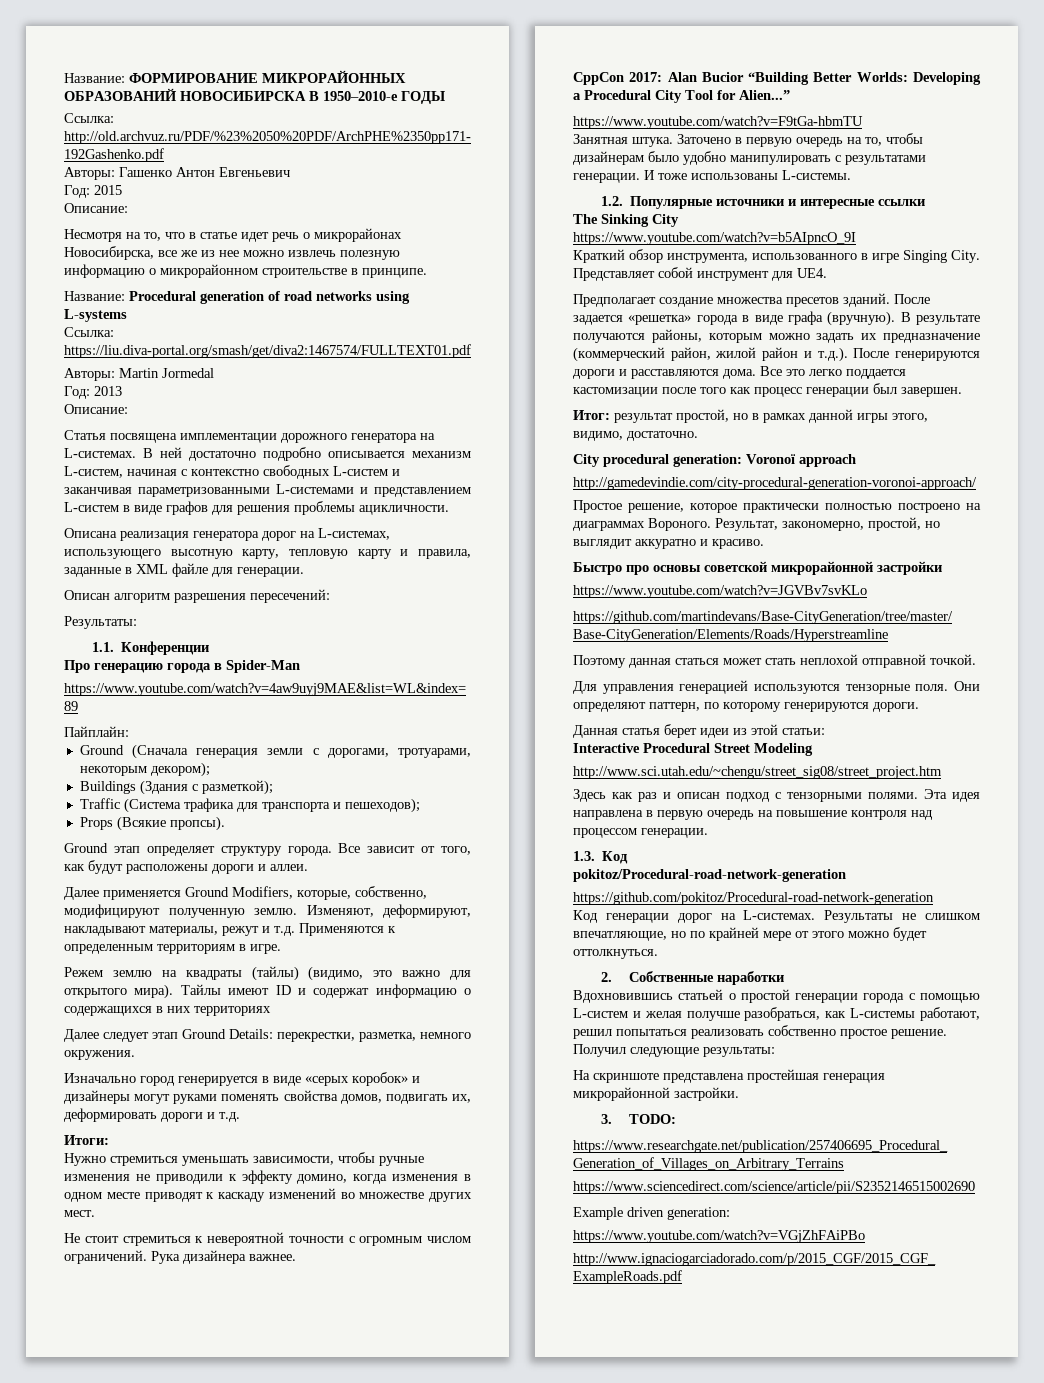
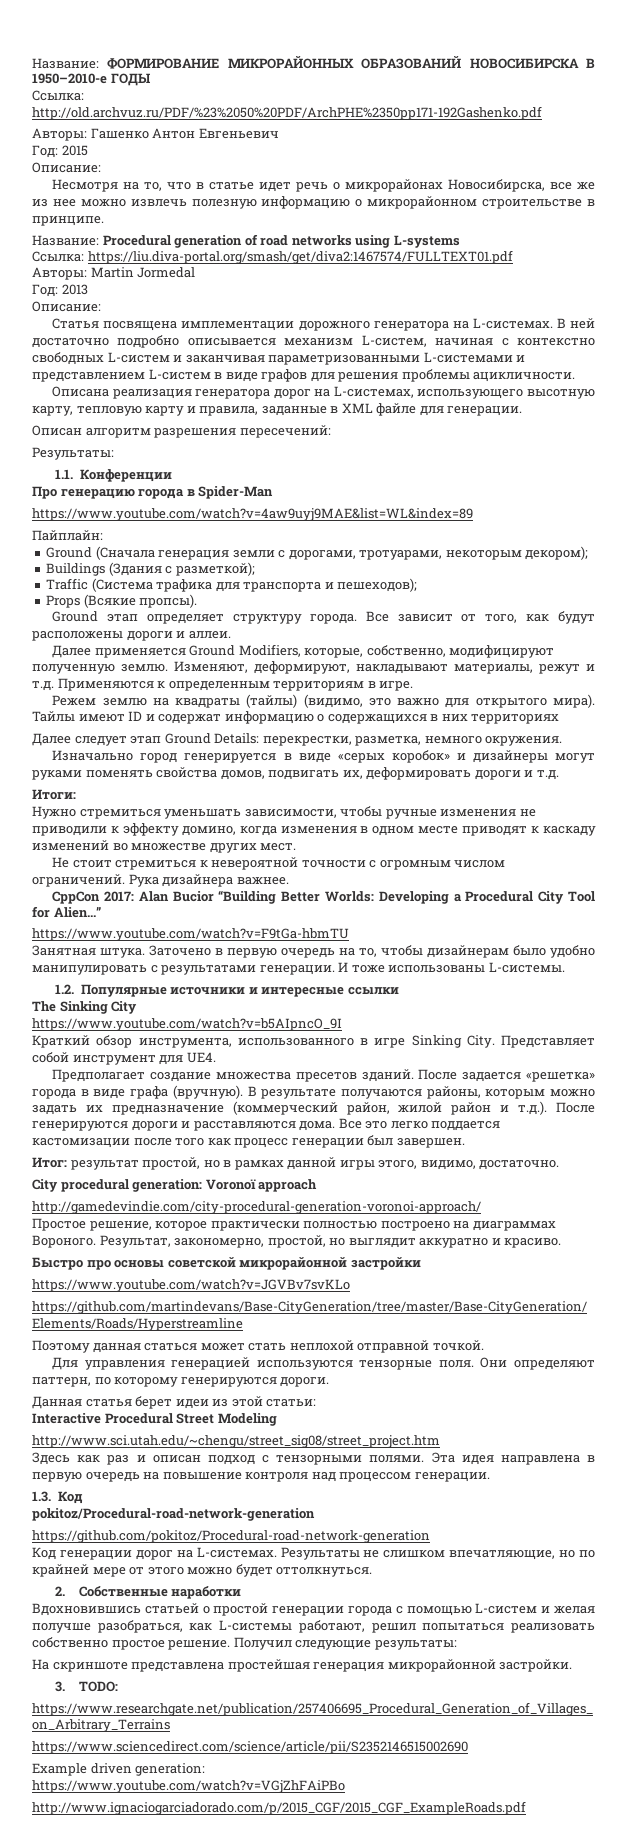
- Краткий обзор инструмента, использованного в игре Singing City.
+ Краткий обзор инструмента, использованного в игре Sinking City.

